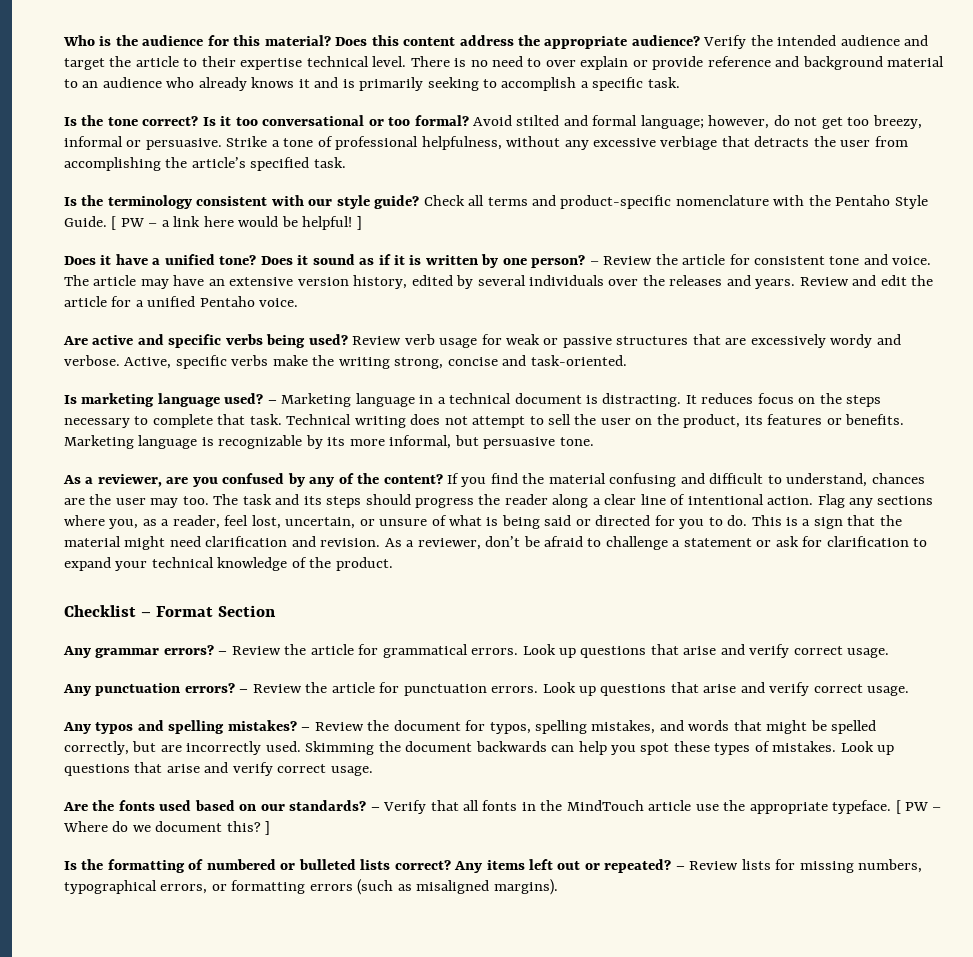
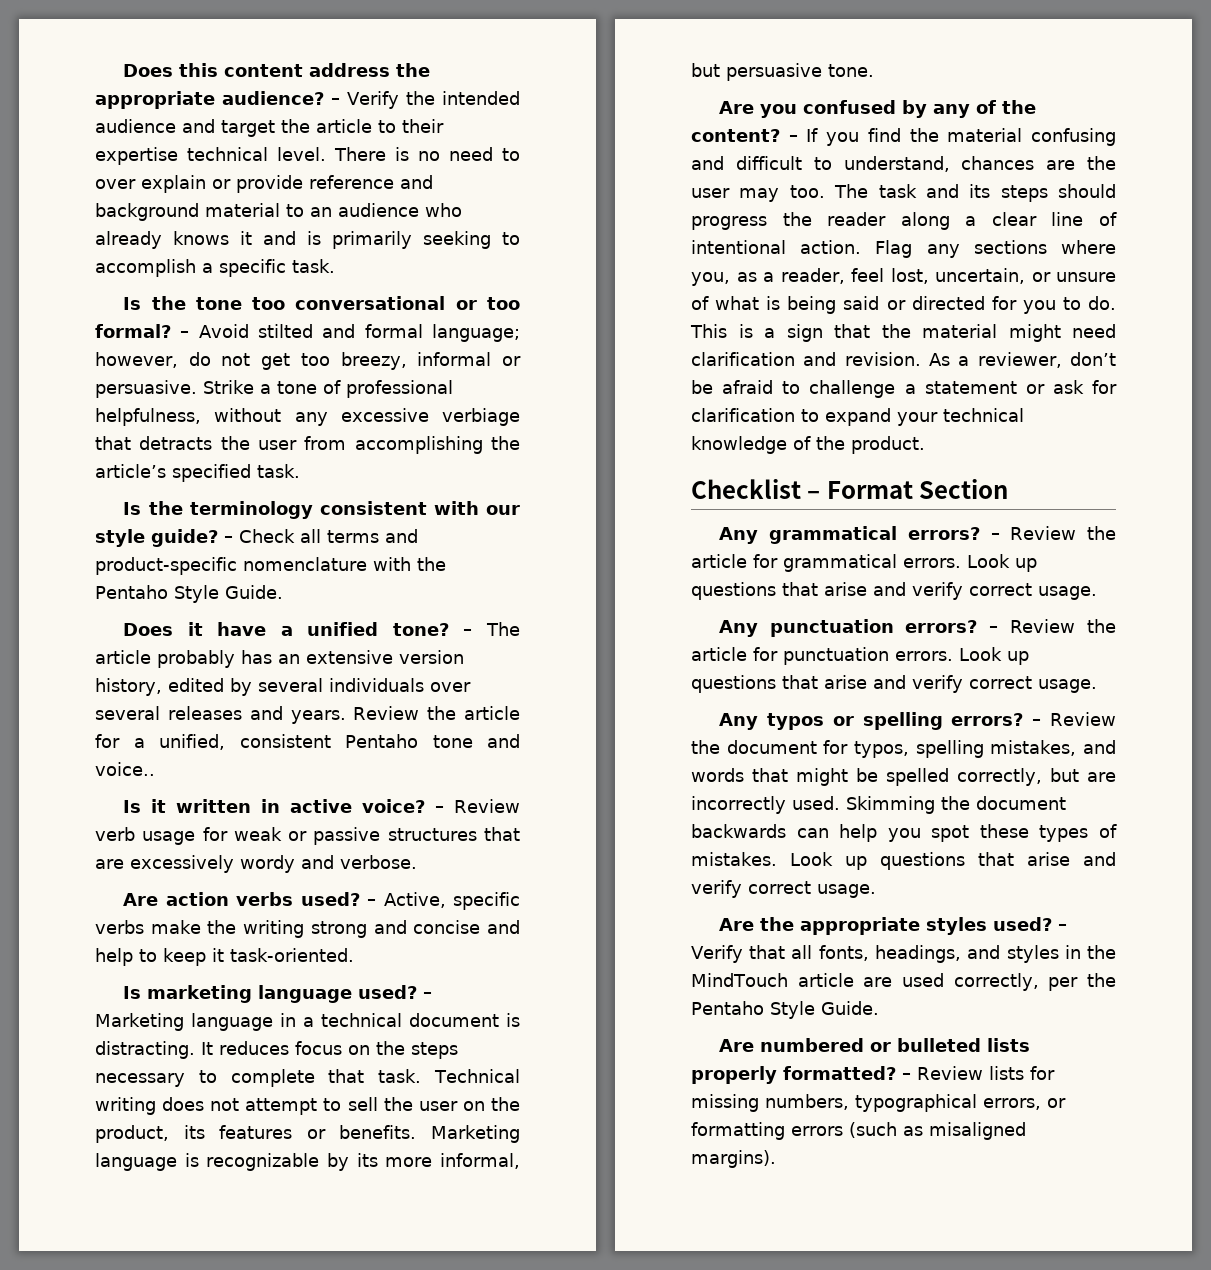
- Who is the audience for this material?
- Verify the intended audience and target the article to their expertise technical level.
+ – Verify the intended audience and target the article to their expertise technical level.
- Is the tone correct? Is it too conversational or too formal?
+ Is the tone too conversational or too formal?
- Avoid stilted and formal language; however, do not get too breezy, informal or persuasive.
+ – Avoid stilted and formal language; however, do not get too breezy, informal or persuasive.
- Check all terms and product-specific nomenclature with the Pentaho Style Guide. [ PW – a link here would be helpful! ]
+ – Check all terms and product-specific nomenclature with the Pentaho Style Guide.
- Does it sound as if it is written by one person? – Review the article for consistent tone and voice. The article may have an extensive version history, edited by several individuals over the releases and years.
+ – The article probably has an extensive version history, edited by several individuals over several releases and years.
- Review and edit the article for a unified Pentaho voice.
- Are active and specific verbs being used? Review verb usage for weak or passive structures that are excessively wordy and verbose. Active, specific verbs make the writing strong, concise and task-oriented.
+ Review the article for a unified, consistent Pentaho tone and voice..
+ Is it written in active voice? – Review verb usage for weak or passive structures that are excessively wordy and verbose.
+ Are action verbs used? – Active, specific verbs make the writing strong and concise and help to keep it task-oriented.
- As a reviewer, are you confused by any of the content?
+ Are you confused by any of the content?
- If you find the material confusing and difficult to understand, chances are the user may too.
+ – If you find the material confusing and difficult to understand, chances are the user may too.
- Any grammar errors?
+ Any grammatical errors?
- Any typos and spelling mistakes?
+ Any typos or spelling errors?
- Are the fonts used based on our standards? – Verify that all fonts in the MindTouch article use the appropriate typeface. [ PW – Where do we document this? ]
- Is the formatting of numbered or bulleted lists correct? Any items left out or repeated?
+ Are the appropriate styles used? – Verify that all fonts, headings, and styles in the MindTouch article are used correctly, per the Pentaho Style Guide.
+ Are numbered or bulleted lists properly formatted?

